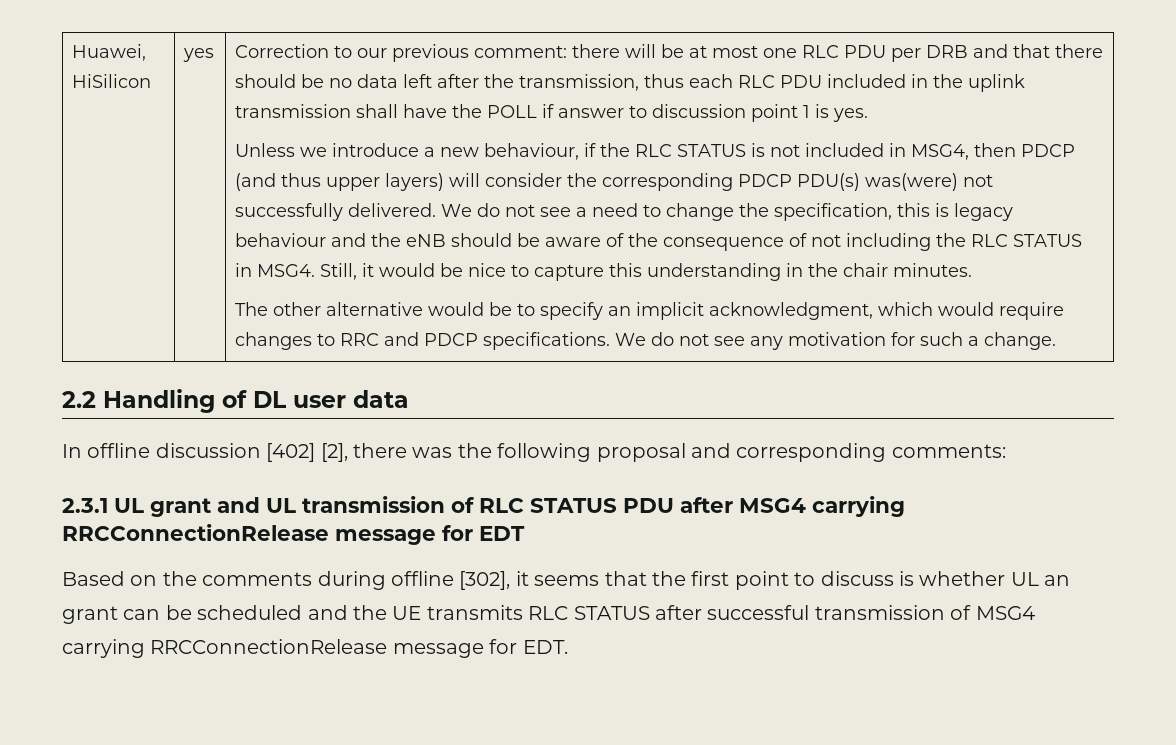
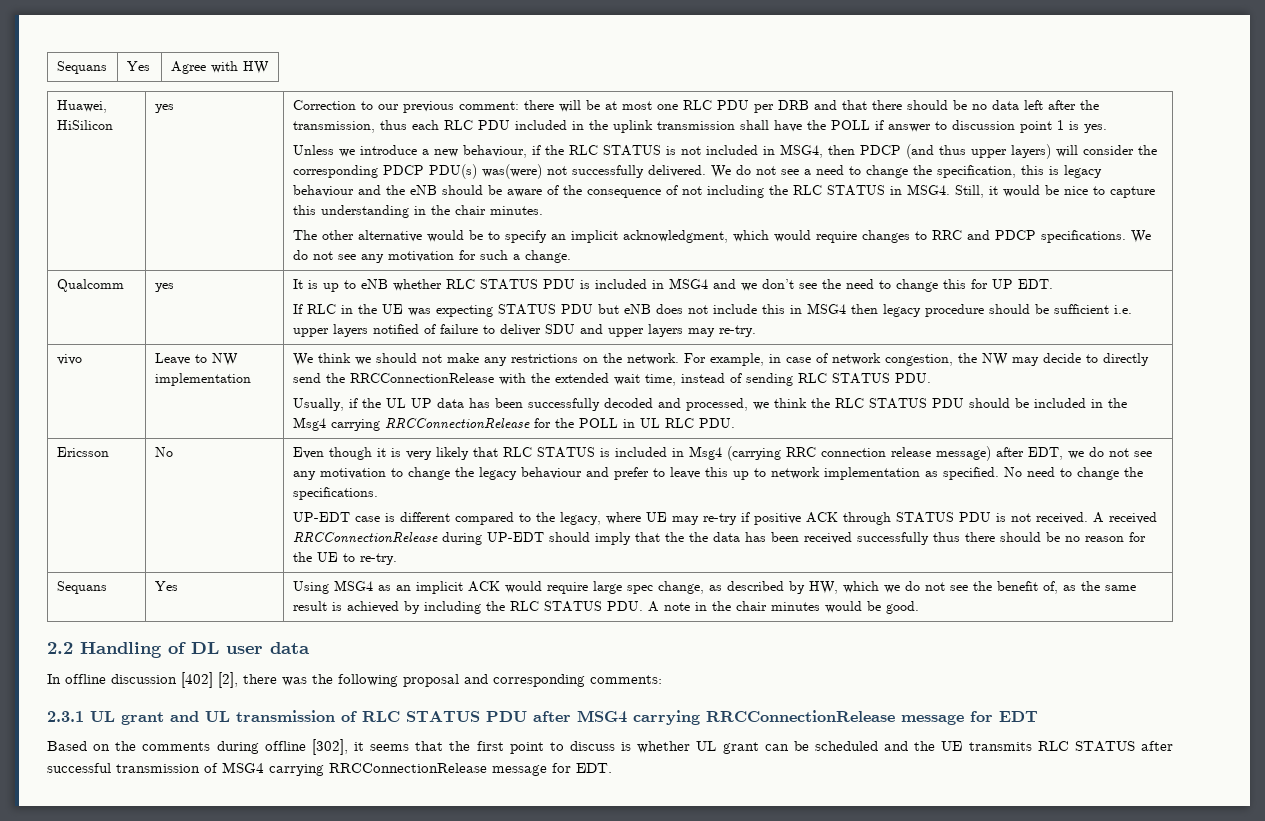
+ Sequans | Yes | Agree with HW
+ Qualcomm | yes | It is up to eNB whether RLC STATUS PDU is included in MSG4 and we don’t see the need to change this for UP EDT.
+ If RLC in the UE was expecting STATUS PDU but eNB does not include this in MSG4 then legacy procedure should be sufficient i.e. upper layers notified of failure to deliver SDU and upper layers may re-try.
+ vivo | Leave to NW implementation | We think we should not make any restrictions on the network. For example, in case of network congestion, the NW may decide to directly send the RRCConnectionRelease with the extended wait time, instead of sending RLC STATUS PDU.
+ Usually, if the UL UP data has been successfully decoded and processed, we think the RLC STATUS PDU should be included in the Msg4 carrying RRCConnectionRelease for the POLL in UL RLC PDU.
+ Ericsson | No | Even though it is very likely that RLC STATUS is included in Msg4 (carrying RRC connection release message) after EDT, we do not see any motivation to change the legacy behaviour and prefer to leave this up to network implementation as specified. No need to change the specifications.
+ UP-EDT case is different compared to the legacy, where UE may re-try if positive ACK through STATUS PDU is not received. A received RRCConnectionRelease during UP-EDT should imply that the the data has been received successfully thus there should be no reason for the UE to re-try.
+ Sequans | Yes | Using MSG4 as an implicit ACK would require large spec change, as described by HW, which we do not see the benefit of, as the same result is achieved by including the RLC STATUS PDU. A note in the chair minutes would be good.
- Based on the comments during offline [302], it seems that the first point to discuss is whether UL an grant can be scheduled and the UE transmits RLC STATUS after successful transmission of MSG4 carrying RRCConnectionRelease message for EDT.
+ Based on the comments during offline [302], it seems that the first point to discuss is whether UL grant can be scheduled and the UE transmits RLC STATUS after successful transmission of MSG4 carrying RRCConnectionRelease message for EDT.

